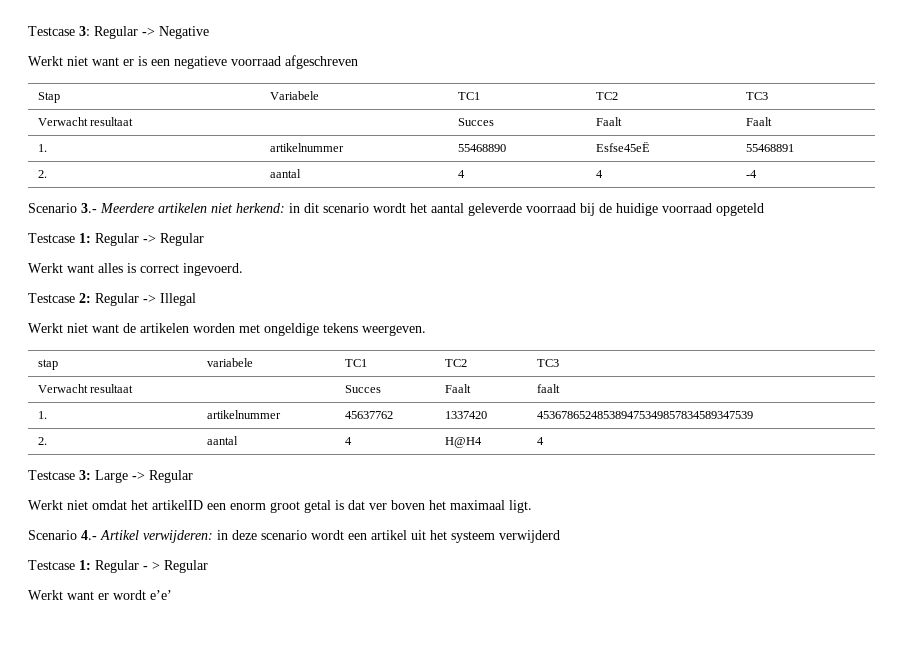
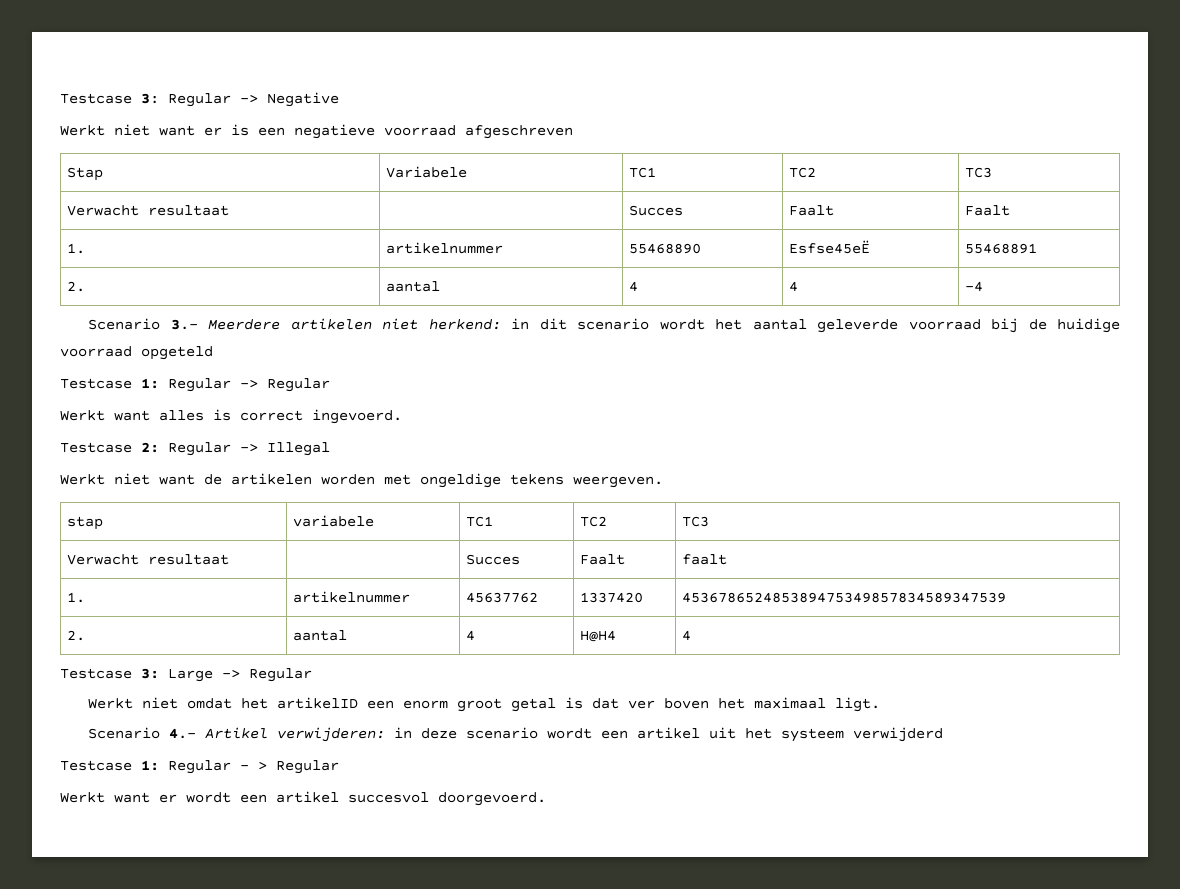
- Werkt want er wordt e’e’
+ Werkt want er wordt een artikel succesvol doorgevoerd.

